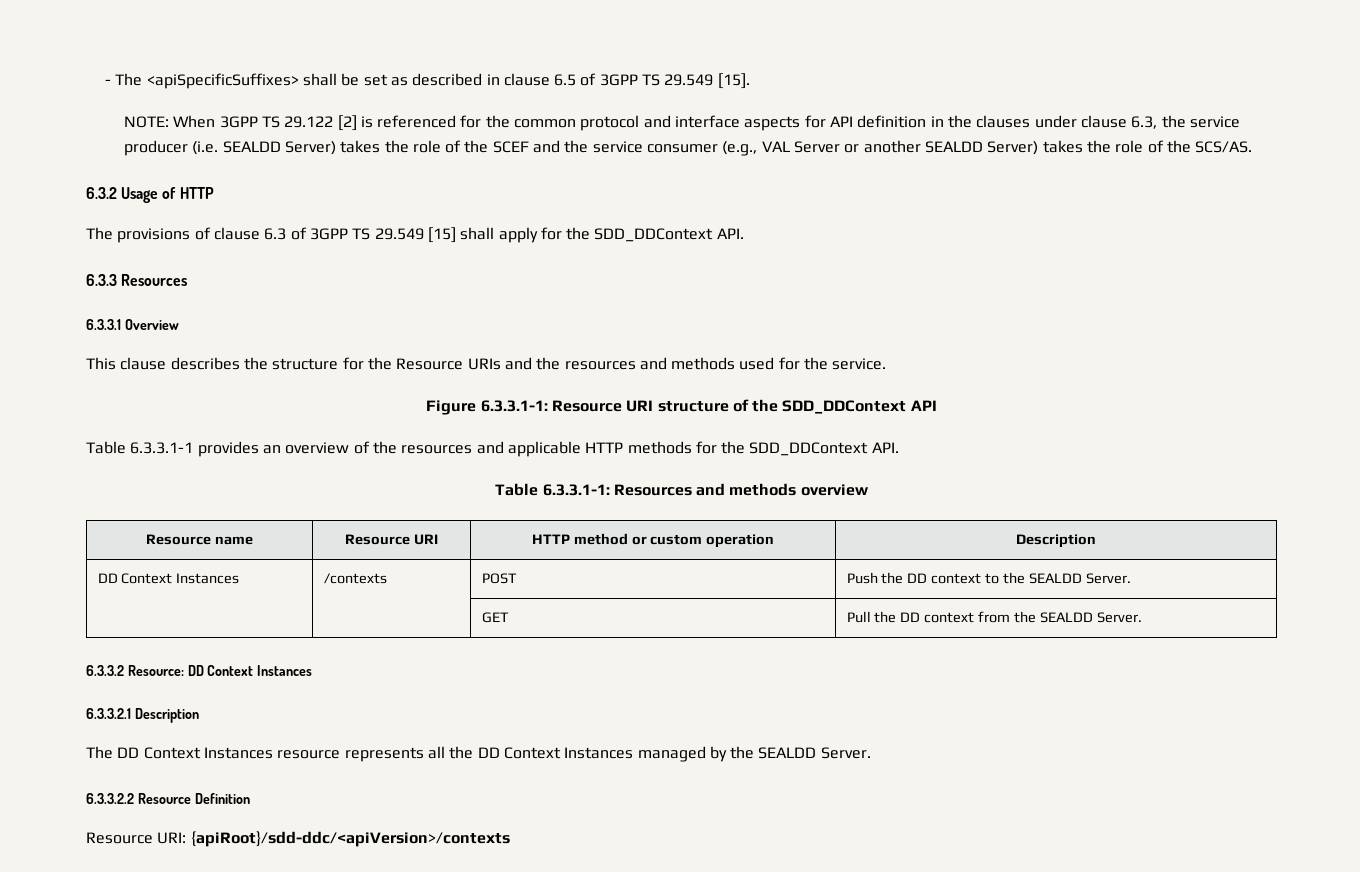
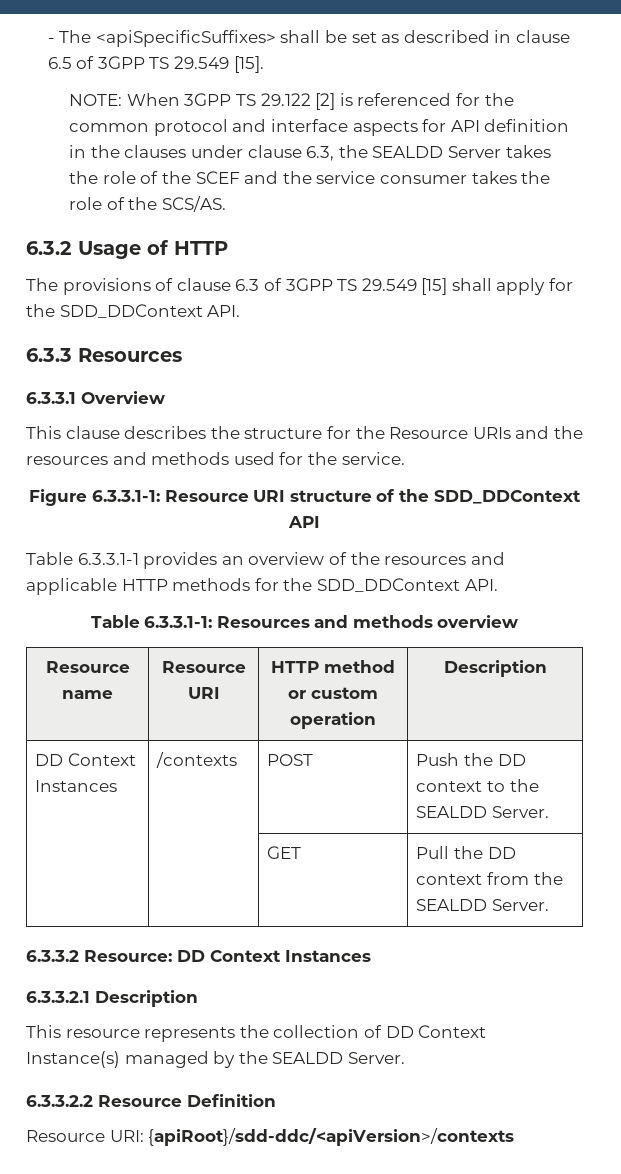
- NOTE: When 3GPP TS 29.122 [2] is referenced for the common protocol and interface aspects for API definition in the clauses under clause 6.3, the service producer (i.e. SEALDD Server) takes the role of the SCEF and the service consumer (e.g., VAL Server or another SEALDD Server) takes the role of the SCS/AS.
+ NOTE: When 3GPP TS 29.122 [2] is referenced for the common protocol and interface aspects for API definition in the clauses under clause 6.3, the SEALDD Server takes the role of the SCEF and the service consumer takes the role of the SCS/AS.
- The DD Context Instances resource represents all the DD Context Instances managed by the SEALDD Server.
+ This resource represents the collection of DD Context Instance(s) managed by the SEALDD Server.

